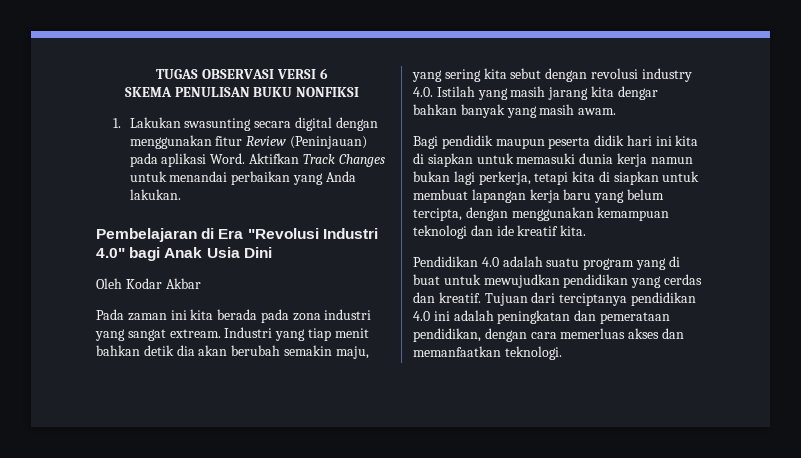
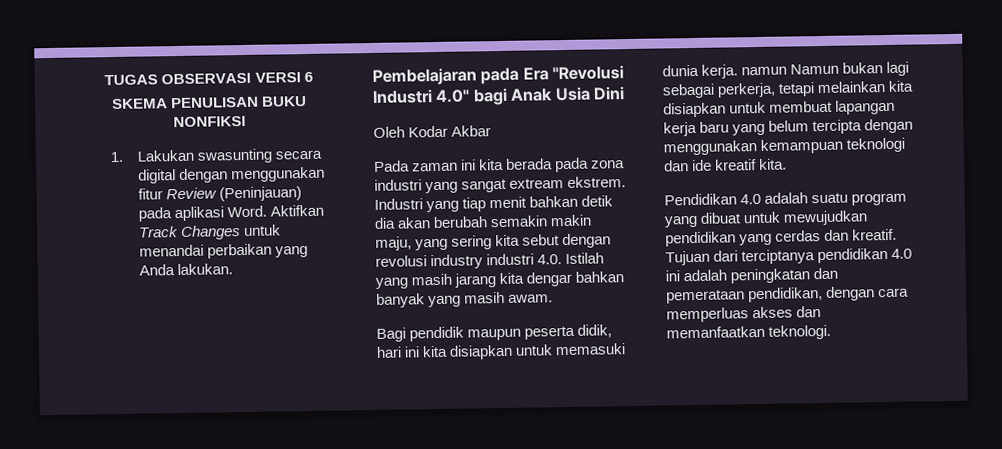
- Pembelajaran di Era "Revolusi Industri 4.0" bagi Anak Usia Dini
+ Pembelajaran pada Era "Revolusi Industri 4.0" bagi Anak Usia Dini
- Pada zaman ini kita berada pada zona industri yang sangat extream.
+ Pada zaman ini kita berada pada zona industri yang sangat extream ekstrem.
- Industri yang tiap menit bahkan detik dia akan berubah semakin maju, yang sering kita sebut dengan revolusi industry 4.0. Istilah yang masih jarang kita dengar bahkan banyak yang masih awam.
+ Industri yang tiap menit bahkan detik dia akan berubah semakin makin maju, yang sering kita sebut dengan revolusi industry industri 4.0. Istilah yang masih jarang kita dengar bahkan banyak yang masih awam.
- Bagi pendidik maupun peserta didik hari ini kita di siapkan untuk memasuki dunia kerja namun bukan lagi perkerja, tetapi kita di siapkan untuk membuat lapangan kerja baru yang belum tercipta, dengan menggunakan kemampuan teknologi dan ide kreatif kita.
+ Bagi pendidik maupun peserta didik, hari ini kita disiapkan untuk memasuki dunia kerja. namun Namun bukan lagi sebagai perkerja, tetapi melainkan kita disiapkan untuk membuat lapangan kerja baru yang belum tercipta dengan menggunakan kemampuan teknologi dan ide kreatif kita.
- Pendidikan 4.0 adalah suatu program yang di buat untuk mewujudkan pendidikan yang cerdas dan kreatif.
+ Pendidikan 4.0 adalah suatu program yang dibuat untuk mewujudkan pendidikan yang cerdas dan kreatif.
- Tujuan dari terciptanya pendidikan 4.0 ini adalah peningkatan dan pemerataan pendidikan, dengan cara memerluas akses dan memanfaatkan teknologi.
+ Tujuan dari terciptanya pendidikan 4.0 ini adalah peningkatan dan pemerataan pendidikan, dengan cara memperluas akses dan memanfaatkan teknologi.

